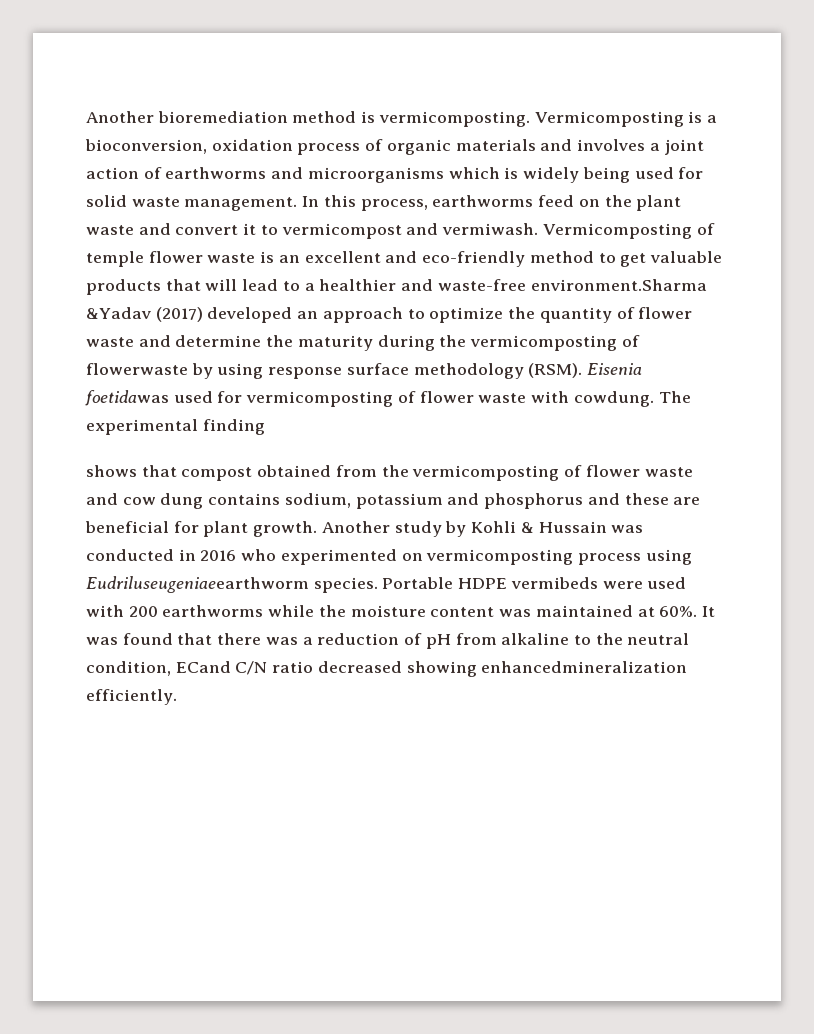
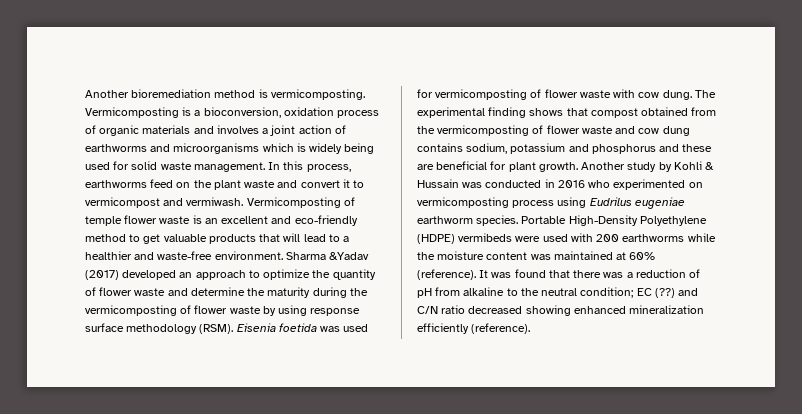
- Vermicomposting of temple flower waste is an excellent and eco-friendly method to get valuable products that will lead to a healthier and waste-free environment.Sharma &Yadav (2017) developed an approach to optimize the quantity of flower waste and determine the maturity during the vermicomposting of flowerwaste by using response surface methodology (RSM).
+ Vermicomposting of temple flower waste is an excellent and eco-friendly method to get valuable products that will lead to a healthier and waste-free environment. Sharma &Yadav (2017) developed an approach to optimize the quantity of flower waste and determine the maturity during the vermicomposting of flower waste by using response surface methodology (RSM).
- Eisenia foetidawas used for vermicomposting of flower waste with cowdung.
+ Eisenia foetida was used for vermicomposting of flower waste with cow dung.
- The experimental finding
- shows that compost obtained from the vermicomposting of flower waste and cow dung contains sodium, potassium and phosphorus and these are beneficial for plant growth.
+ The experimental finding shows that compost obtained from the vermicomposting of flower waste and cow dung contains sodium, potassium and phosphorus and these are beneficial for plant growth.
- Another study by Kohli & Hussain was conducted in 2016 who experimented on vermicomposting process using Eudriluseugeniaeearthworm species. Portable HDPE vermibeds were used with 200 earthworms while the moisture content was maintained at 60%.
+ Another study by Kohli & Hussain was conducted in 2016 who experimented on vermicomposting process using Eudrilus eugeniae earthworm species. Portable High-Density Polyethylene (HDPE) vermibeds were used with 200 earthworms while the moisture content was maintained at 60% (reference).
- It was found that there was a reduction of pH from alkaline to the neutral condition, ECand C/N ratio decreased showing enhancedmineralization efficiently.
+ It was found that there was a reduction of pH from alkaline to the neutral condition; EC (??) and C/N ratio decreased showing enhanced mineralization efficiently (reference).

